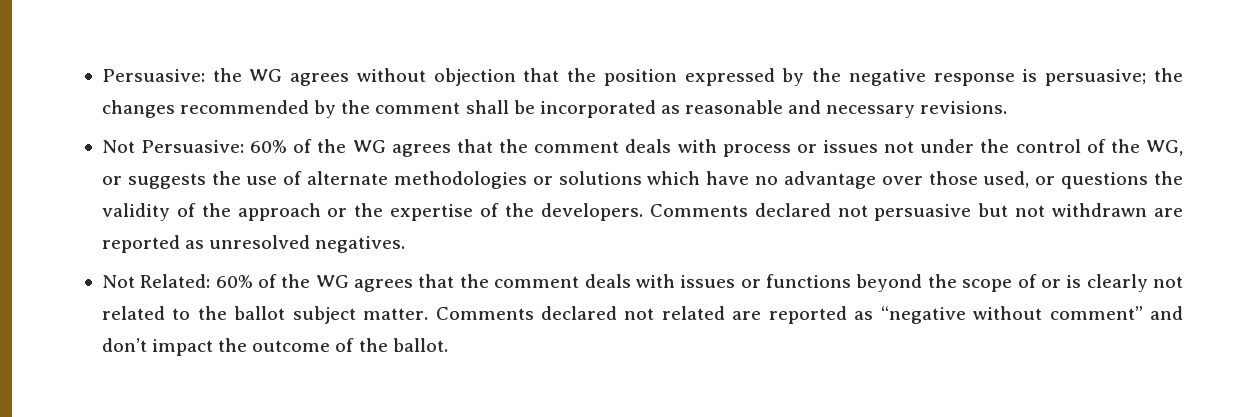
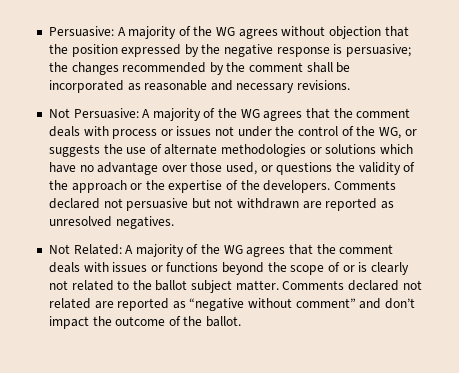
- Persuasive: the WG agrees without objection that the position expressed by the negative response is persuasive; the changes recommended by the comment shall be incorporated as reasonable and necessary revisions.
+ Persuasive: A majority of the WG agrees without objection that the position expressed by the negative response is persuasive; the changes recommended by the comment shall be incorporated as reasonable and necessary revisions.
- Not Persuasive: 60% of the WG agrees that the comment deals with process or issues not under the control of the WG, or suggests the use of alternate methodologies or solutions which have no advantage over those used, or questions the validity of the approach or the expertise of the developers.
+ Not Persuasive: A majority of the WG agrees that the comment deals with process or issues not under the control of the WG, or suggests the use of alternate methodologies or solutions which have no advantage over those used, or questions the validity of the approach or the expertise of the developers.
- Not Related: 60% of the WG agrees that the comment deals with issues or functions beyond the scope of or is clearly not related to the ballot subject matter.
+ Not Related: A majority of the WG agrees that the comment deals with issues or functions beyond the scope of or is clearly not related to the ballot subject matter.

